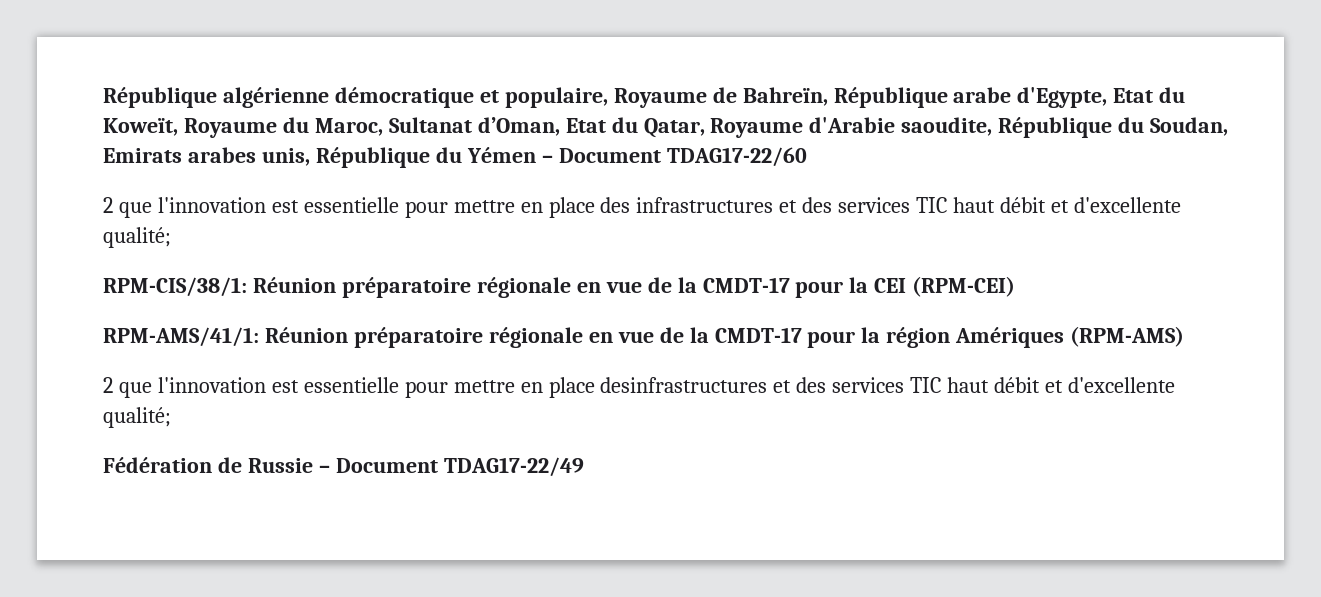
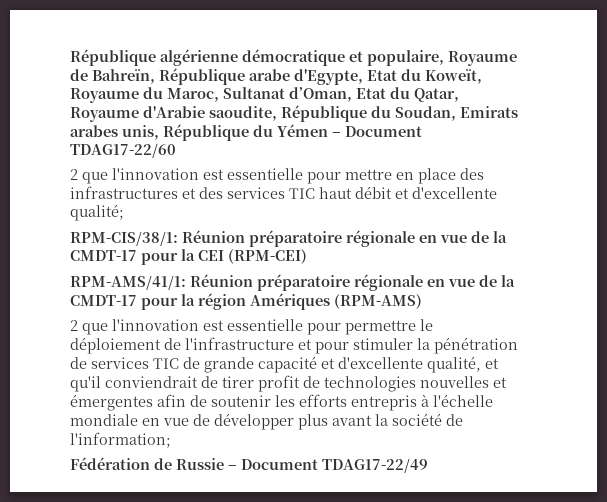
- 2 que l'innovation est essentielle pour mettre en place desinfrastructures et des services TIC haut débit et d'excellente qualité;
+ 2 que l'innovation est essentielle pour permettre le déploiement de l'infrastructure et pour stimuler la pénétration de services TIC de grande capacité et d'excellente qualité, et qu'il conviendrait de tirer profit de technologies nouvelles et émergentes afin de soutenir les efforts entrepris à l'échelle mondiale en vue de développer plus avant la société de l'information;

